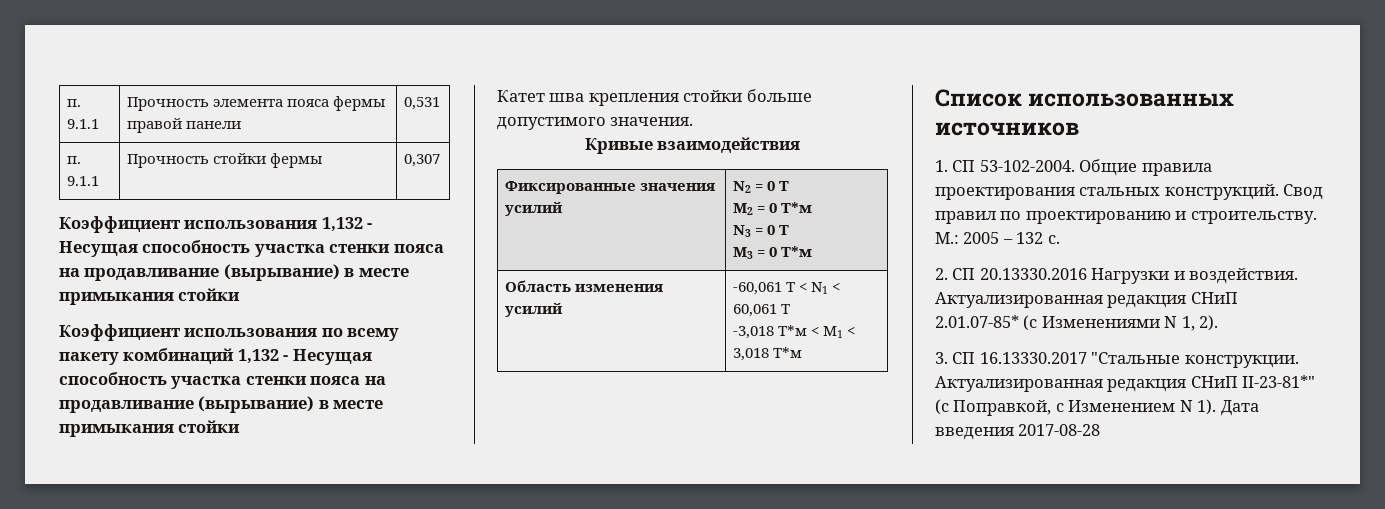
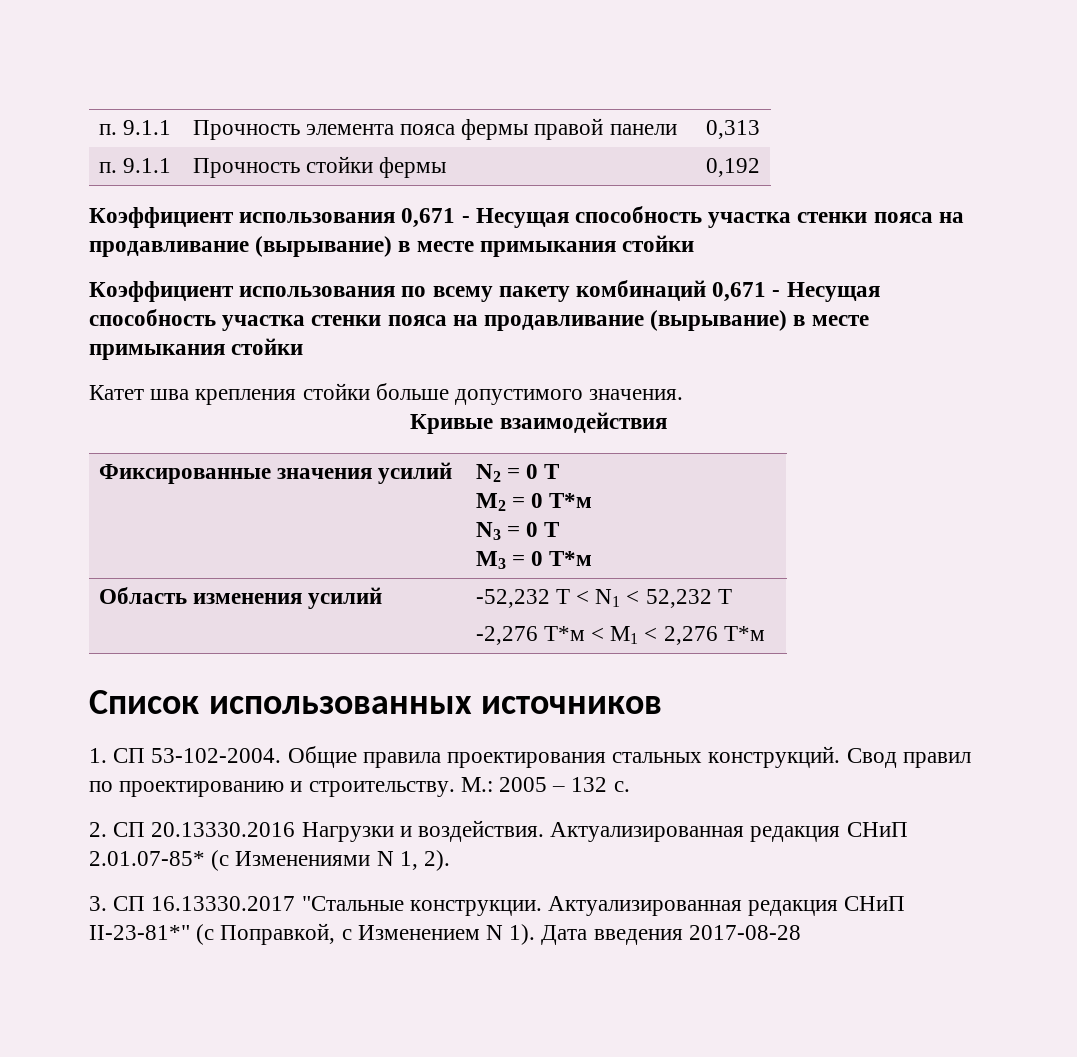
- п. 9.1.1 | Прочность элемента пояса фермы правой панели | 0,531
+ п. 9.1.1 | Прочность элемента пояса фермы правой панели | 0,313
- п. 9.1.1 | Прочность стойки фермы | 0,307
- Коэффициент использования 1,132 - Несущая способность участка стенки пояса на продавливание (вырывание) в месте примыкания стойки
+ п. 9.1.1 | Прочность стойки фермы | 0,192
+ Коэффициент использования 0,671 - Несущая способность участка стенки пояса на продавливание (вырывание) в месте примыкания стойки
- Коэффициент использования по всему пакету комбинаций 1,132 - Несущая способность участка стенки пояса на продавливание (вырывание) в месте примыкания стойки
+ Коэффициент использования по всему пакету комбинаций 0,671 - Несущая способность участка стенки пояса на продавливание (вырывание) в месте примыкания стойки
- Область изменения усилий | -60,061 Т < N1 < 60,061 Т
- -3,018 Т*м < M1 < 3,018 Т*м
+ Область изменения усилий | -52,232 Т < N1 < 52,232 Т
+ -2,276 Т*м < M1 < 2,276 Т*м

